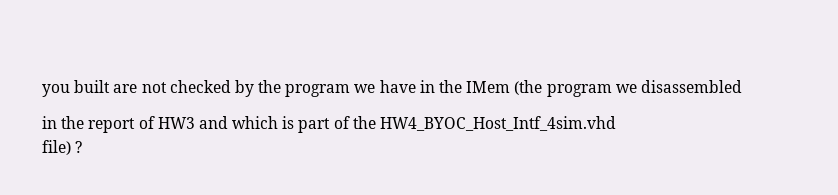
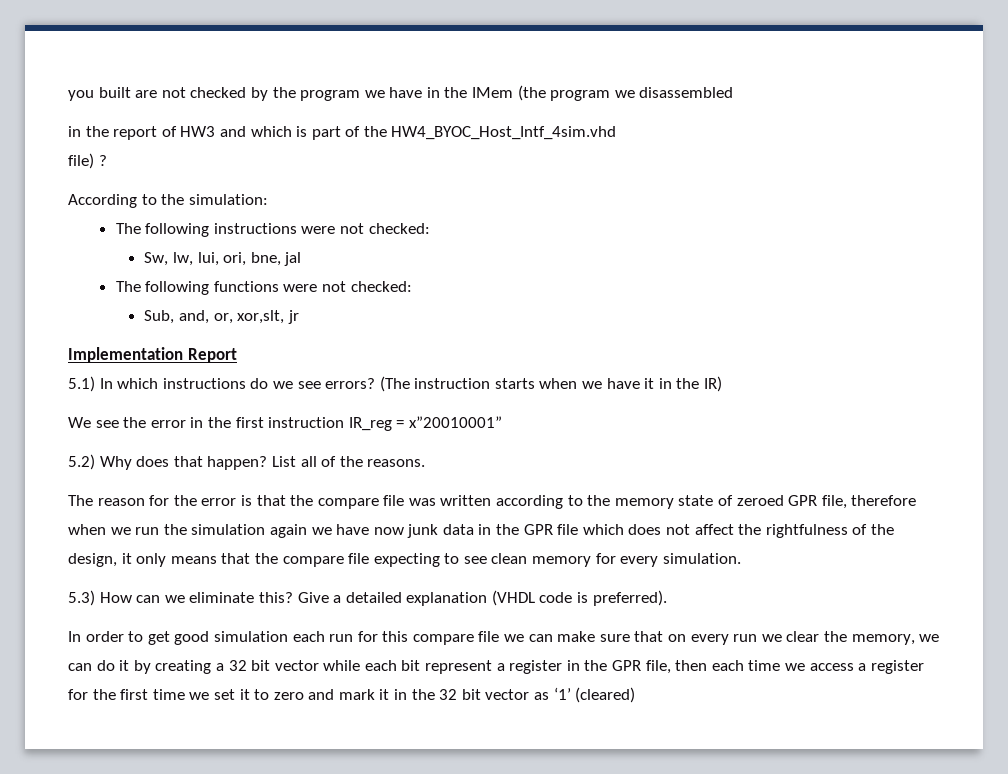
+ According to the simulation:
+ The following instructions were not checked:
+ Sw, lw, lui, ori, bne, jal
+ The following functions were not checked:
+ Sub, and, or, xor,slt, jr
+ Implementation Report
+ 5.1) In which instructions do we see errors? (The instruction starts when we have it in the IR)
+ We see the error in the first instruction IR_reg = x”20010001”
+ 5.2) Why does that happen? List all of the reasons.
+ The reason for the error is that the compare file was written according to the memory state of zeroed GPR file, therefore when we run the simulation again we have now junk data in the GPR file which does not affect the rightfulness of the design, it only means that the compare file expecting to see clean memory for every simulation.
+ 5.3) How can we eliminate this? Give a detailed explanation (VHDL code is preferred).
+ In order to get good simulation each run for this compare file we can make sure that on every run we clear the memory, we can do it by creating a 32 bit vector while each bit represent a register in the GPR file, then each time we access a register for the first time we set it to zero and mark it in the 32 bit vector as ‘1’ (cleared)

